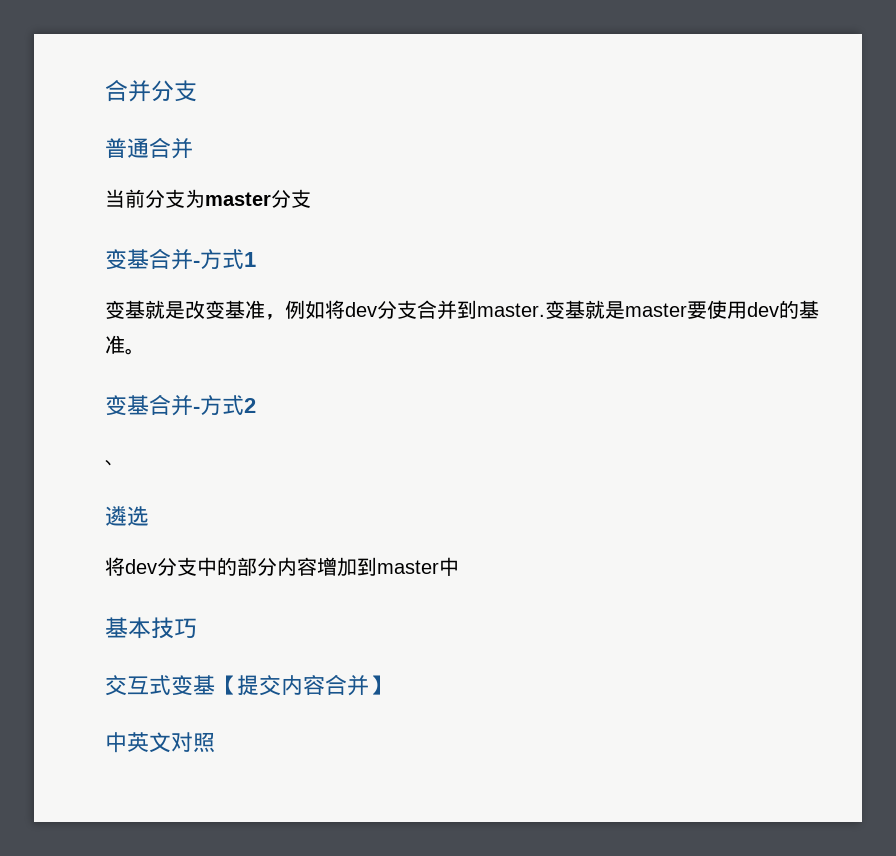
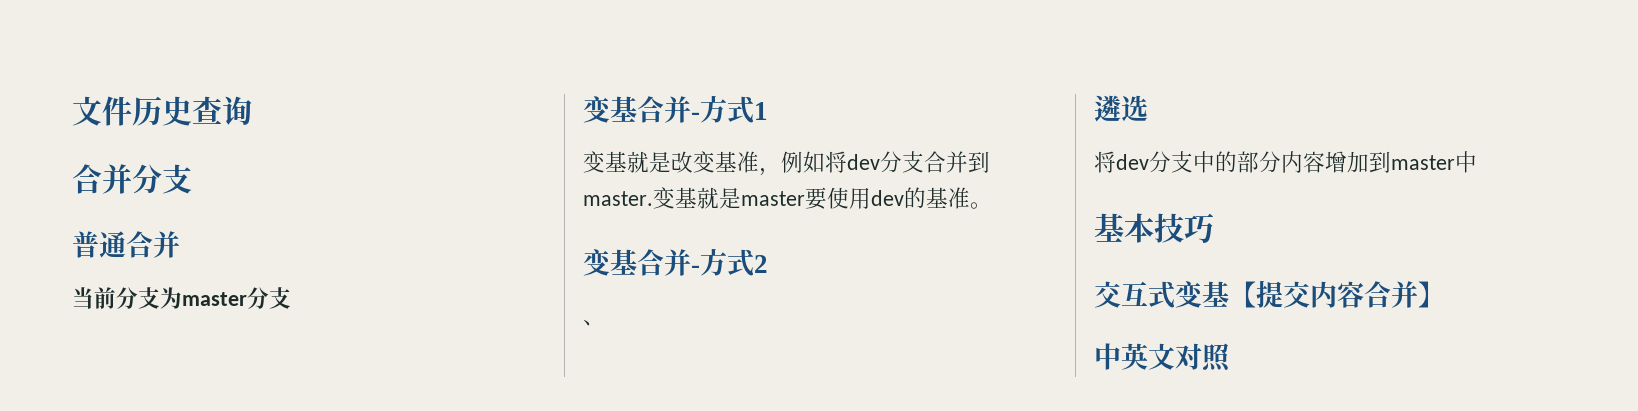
+ 文件历史查询

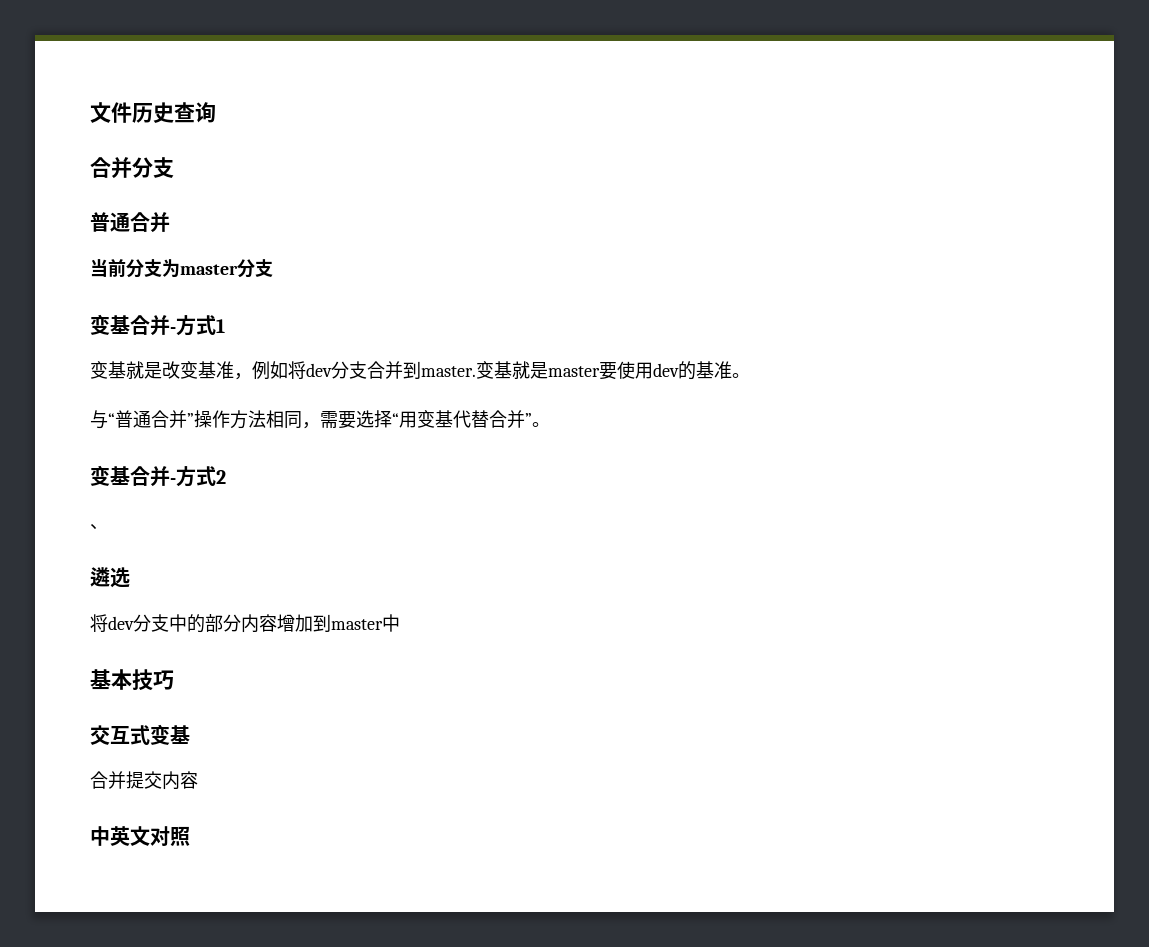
+ 与“普通合并”操作方法相同，需要选择“用变基代替合并”。
- 交互式变基【提交内容合并】
+ 交互式变基
+ 合并提交内容

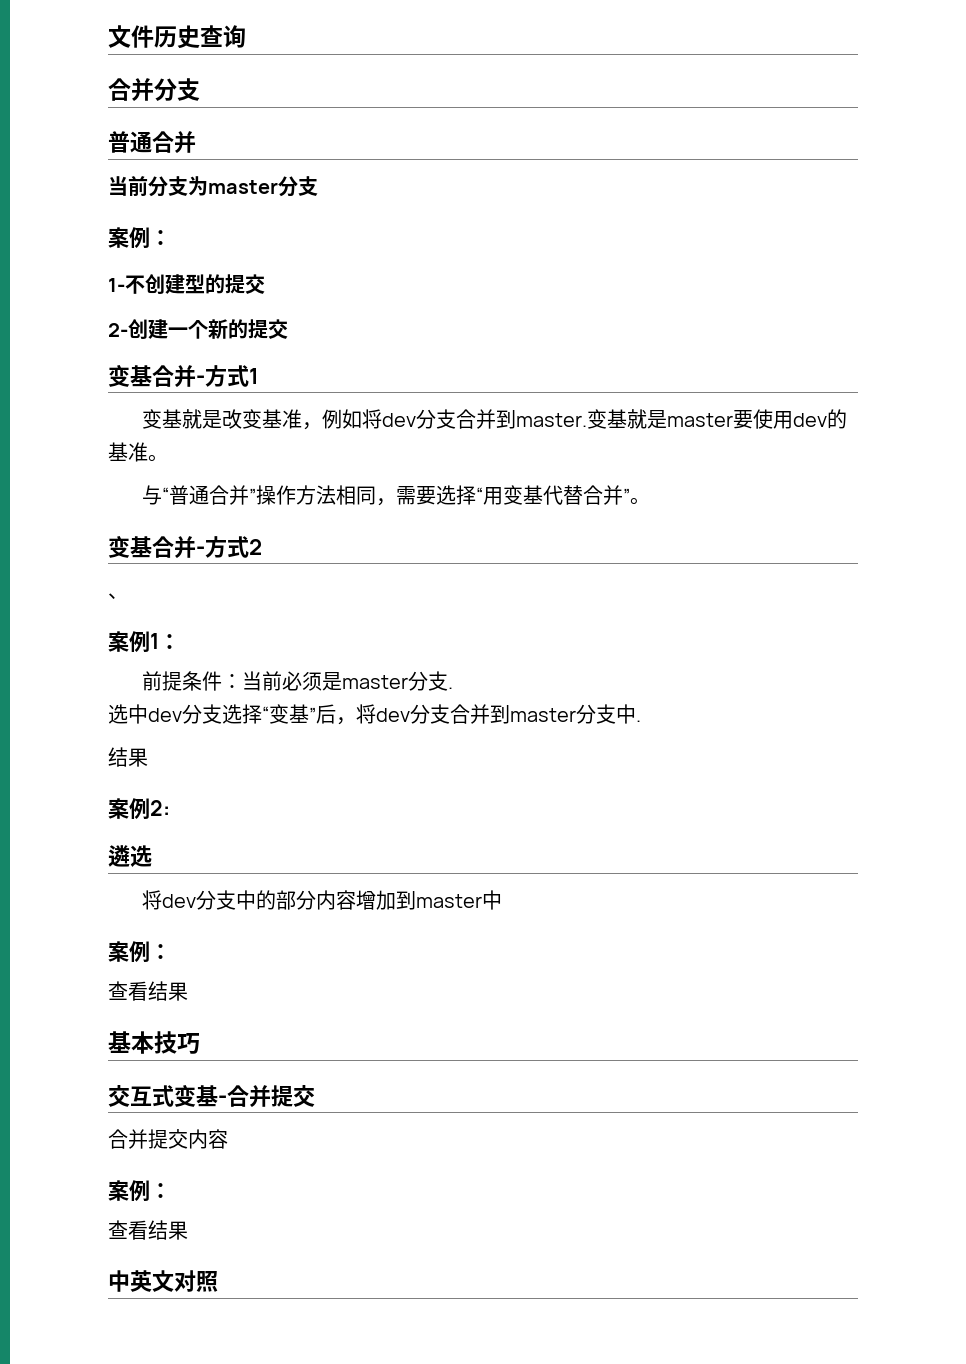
  当前分支为master分支
+ 案例：
+ 1-不创建型的提交
+ 2-创建一个新的提交
+ 案例1：
+ 前提条件：当前必须是master分支.
+ 选中dev分支选择“变基”后，将dev分支合并到master分支中.
+ 结果
+ 案例2:
  将dev分支中的部分内容增加到master中
+ 案例：
+ 查看结果
- 交互式变基
+ 交互式变基-合并提交
  合并提交内容
+ 案例：
+ 查看结果

